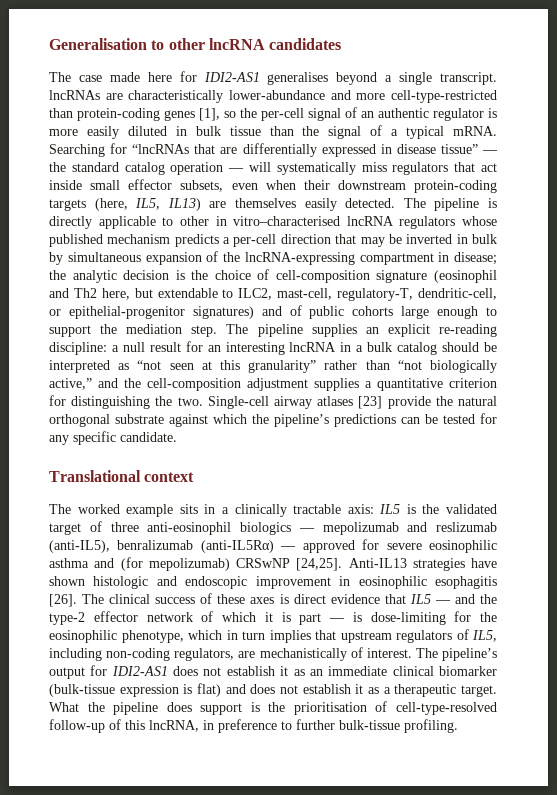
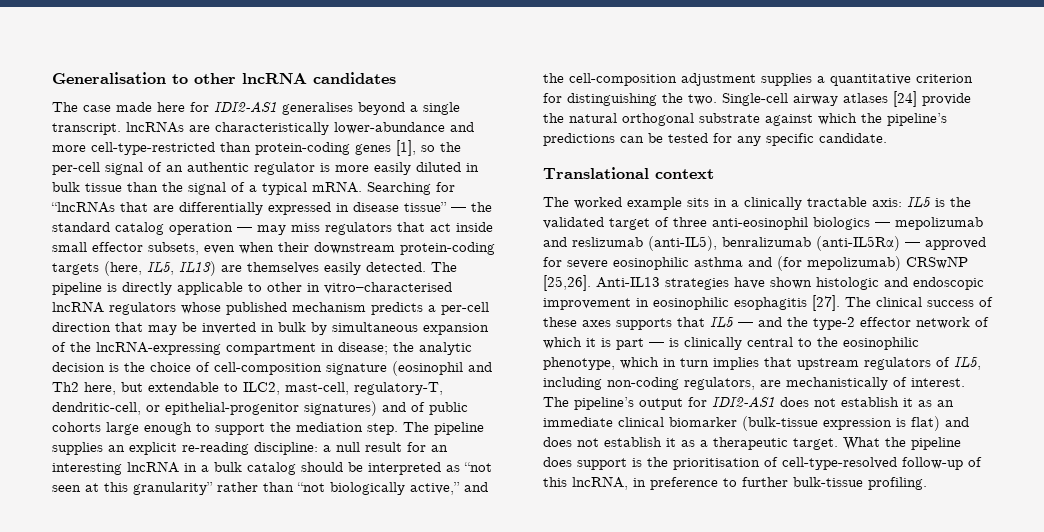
- Searching for “lncRNAs that are differentially expressed in disease tissue” — the standard catalog operation — will systematically miss regulators that act inside small effector subsets, even when their downstream protein-coding targets (here, IL5, IL13) are themselves easily detected.
+ Searching for “lncRNAs that are differentially expressed in disease tissue” — the standard catalog operation — may miss regulators that act inside small effector subsets, even when their downstream protein-coding targets (here, IL5, IL13) are themselves easily detected.
- Single-cell airway atlases [23] provide the natural orthogonal substrate against which the pipeline’s predictions can be tested for any specific candidate.
+ Single-cell airway atlases [24] provide the natural orthogonal substrate against which the pipeline’s predictions can be tested for any specific candidate.
- The worked example sits in a clinically tractable axis: IL5 is the validated target of three anti-eosinophil biologics — mepolizumab and reslizumab (anti-IL5), benralizumab (anti-IL5Rα) — approved for severe eosinophilic asthma and (for mepolizumab) CRSwNP [24,25].
+ The worked example sits in a clinically tractable axis: IL5 is the validated target of three anti-eosinophil biologics — mepolizumab and reslizumab (anti-IL5), benralizumab (anti-IL5Rα) — approved for severe eosinophilic asthma and (for mepolizumab) CRSwNP [25,26].
- Anti-IL13 strategies have shown histologic and endoscopic improvement in eosinophilic esophagitis [26].
+ Anti-IL13 strategies have shown histologic and endoscopic improvement in eosinophilic esophagitis [27].
- The clinical success of these axes is direct evidence that IL5 — and the type-2 effector network of which it is part — is dose-limiting for the eosinophilic phenotype, which in turn implies that upstream regulators of IL5, including non-coding regulators, are mechanistically of interest.
+ The clinical success of these axes supports that IL5 — and the type-2 effector network of which it is part — is clinically central to the eosinophilic phenotype, which in turn implies that upstream regulators of IL5, including non-coding regulators, are mechanistically of interest.

